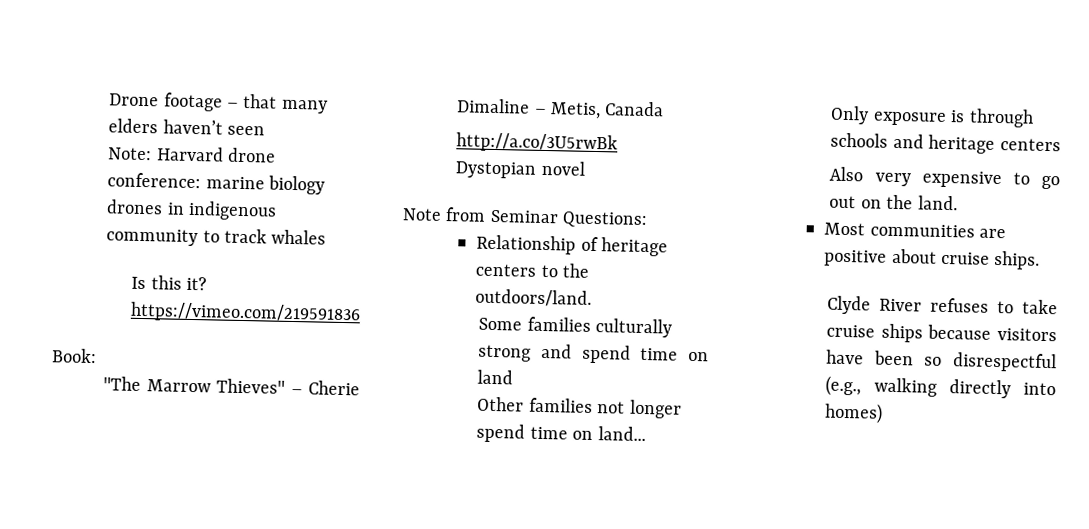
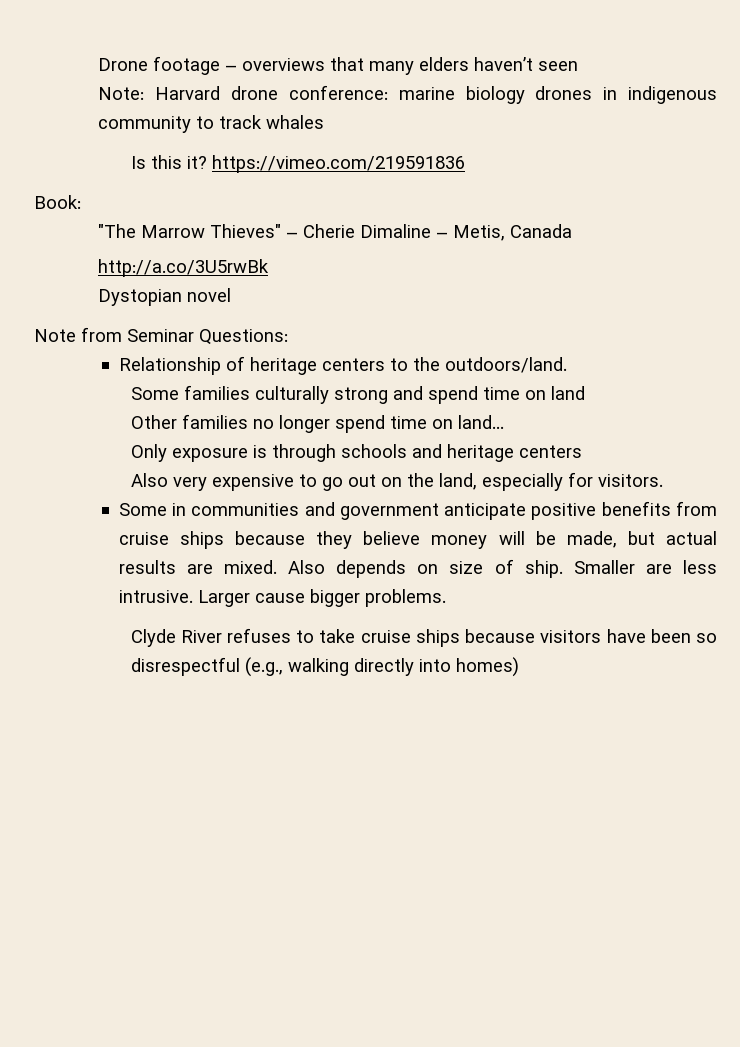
- Drone footage – that many elders haven’t seen
+ Drone footage – overviews that many elders haven’t seen
- Other families not longer spend time on land...
+ Other families no longer spend time on land...
- Also very expensive to go out on the land.
- Most communities are positive about cruise ships.
+ Also very expensive to go out on the land, especially for visitors.
+ Some in communities and government anticipate positive benefits from cruise ships because they believe money will be made, but actual results are mixed. Also depends on size of ship. Smaller are less intrusive. Larger cause bigger problems.

